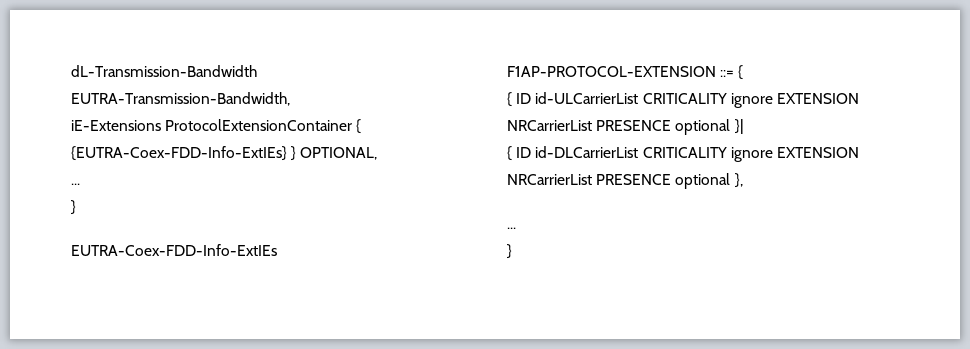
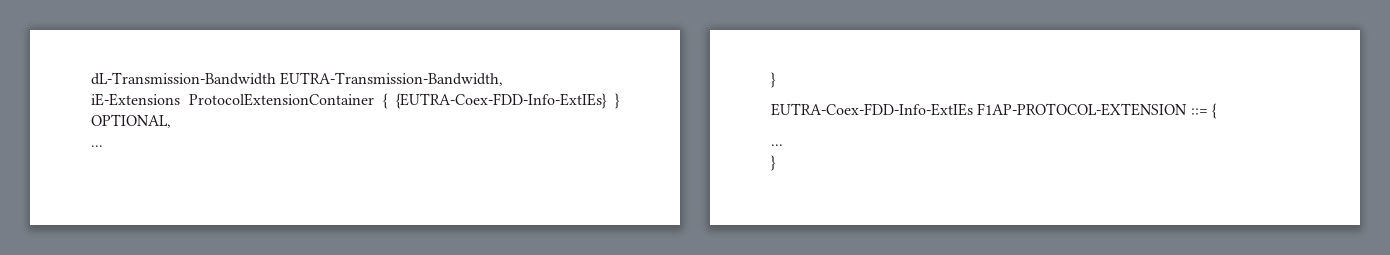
- { ID id-ULCarrierList CRITICALITY ignore EXTENSION NRCarrierList PRESENCE optional }|
- { ID id-DLCarrierList CRITICALITY ignore EXTENSION NRCarrierList PRESENCE optional },

